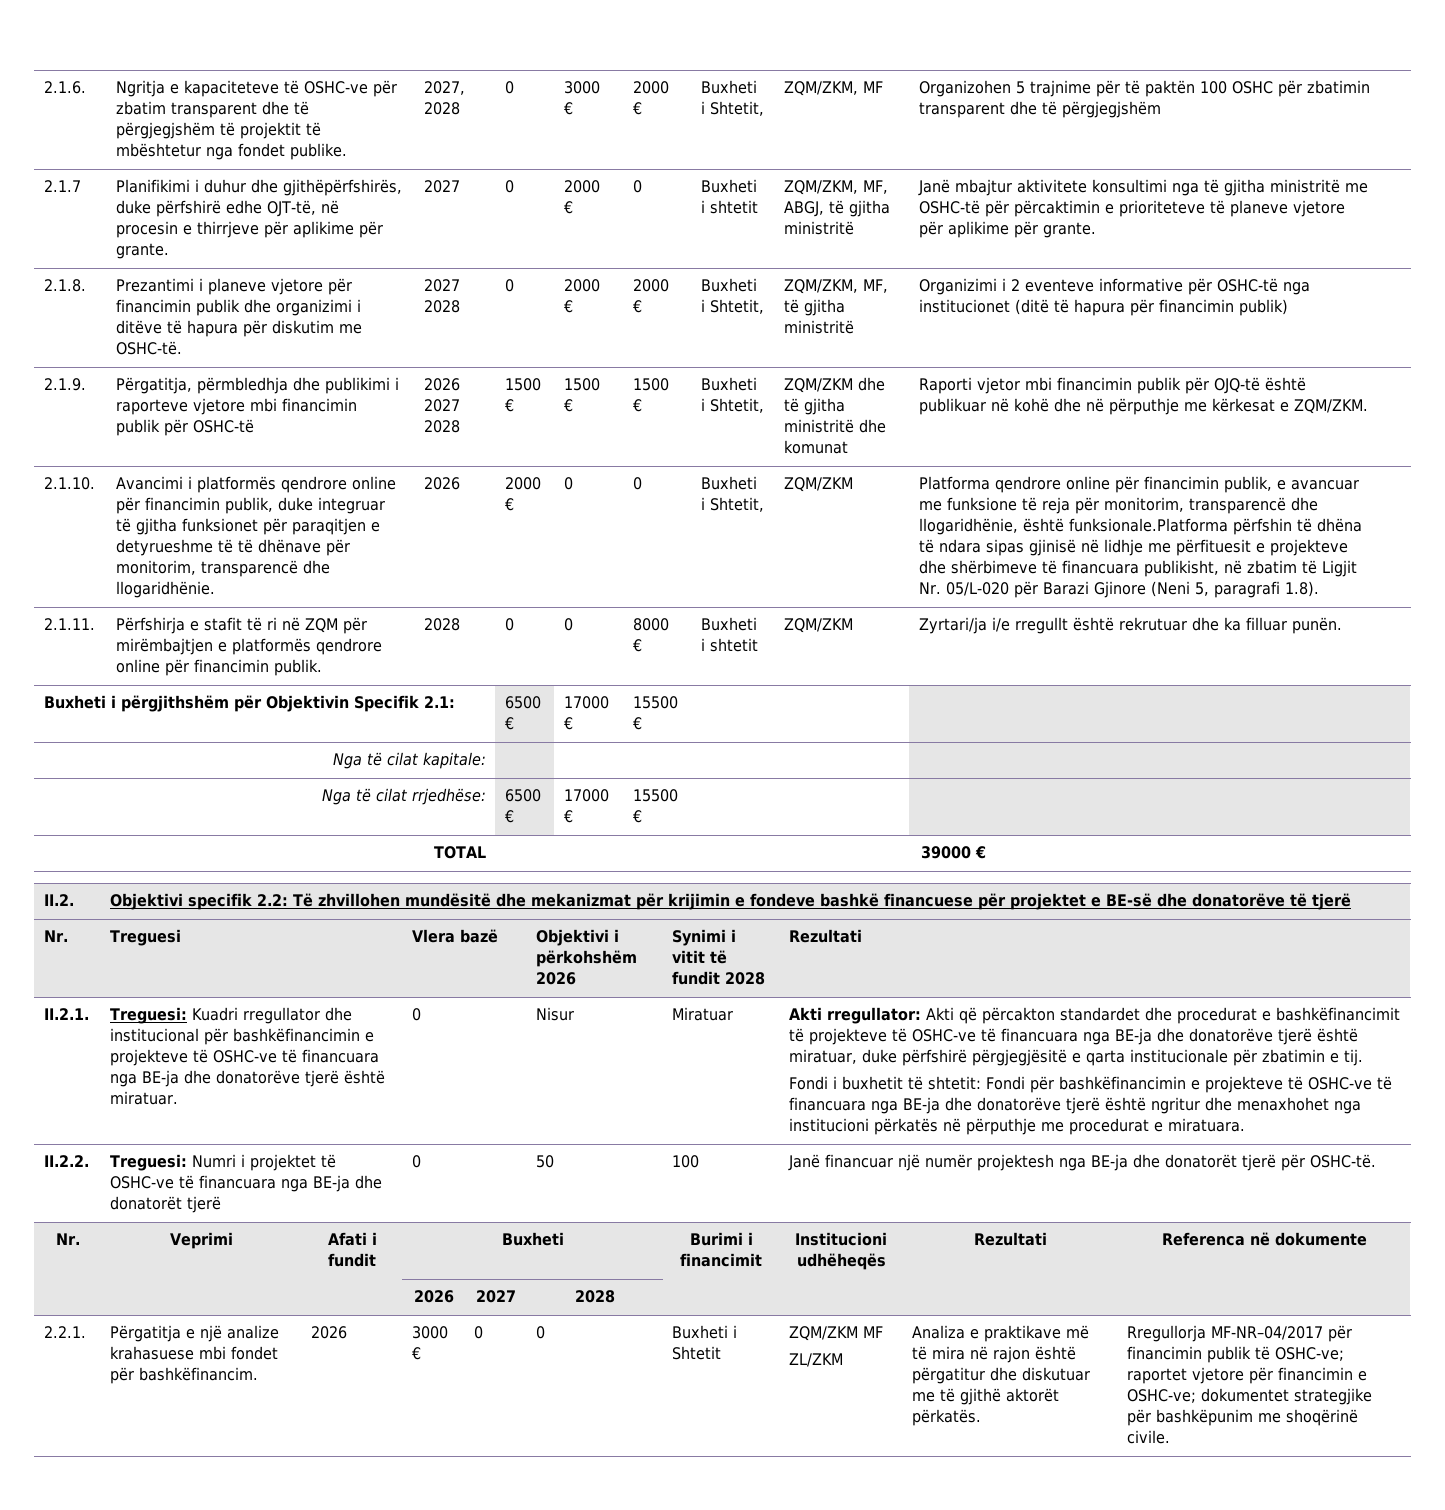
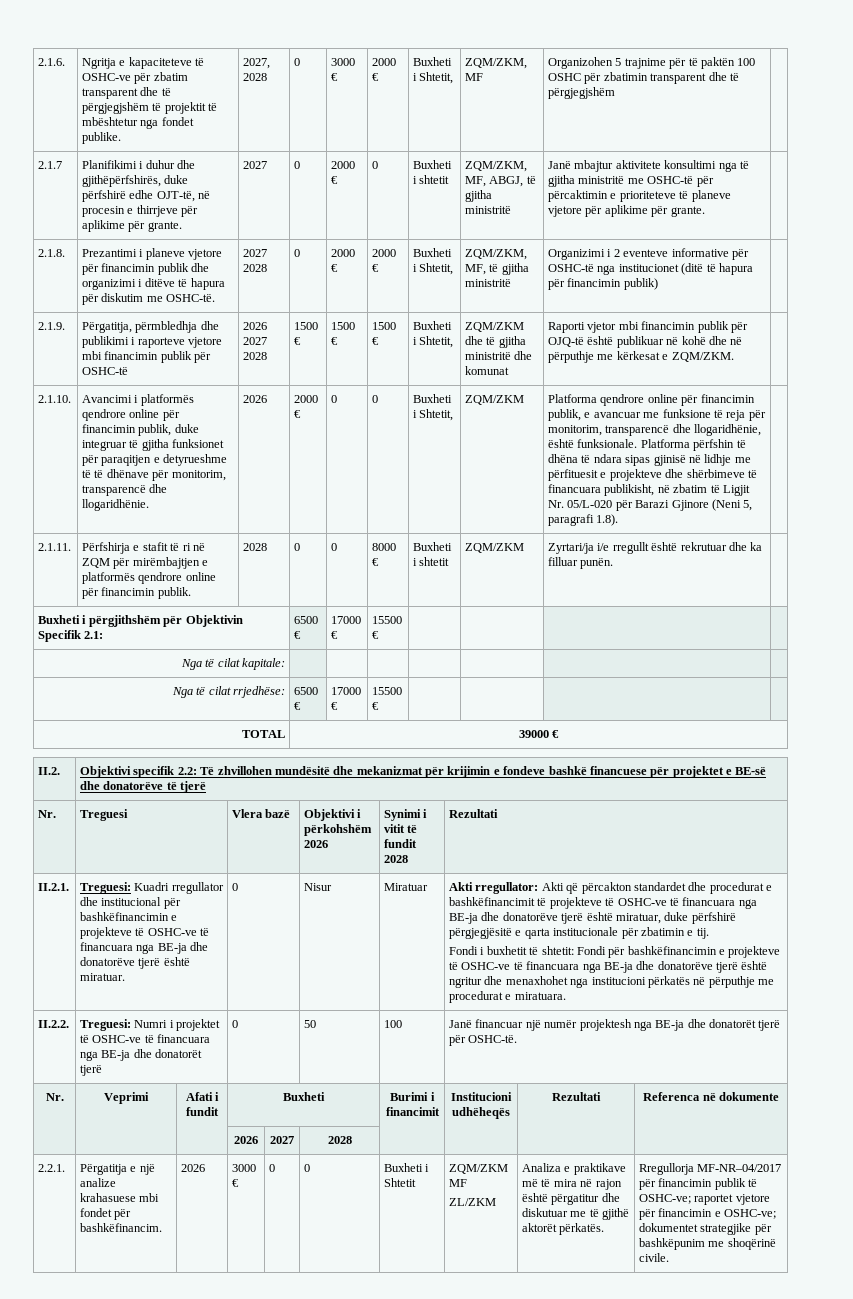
- Platforma qendrore online për financimin publik, e avancuar me funksione të reja për monitorim, transparencë dhe llogaridhënie, është funksionale.Platforma përfshin të dhëna të ndara sipas gjinisë në lidhje me përfituesit e projekteve dhe shërbimeve të financuara publikisht, në zbatim të Ligjit Nr. 05/L-020 për Barazi Gjinore (Neni 5, paragrafi 1.8).
+ Platforma qendrore online për financimin publik, e avancuar me funksione të reja për monitorim, transparencë dhe llogaridhënie, është funksionale. Platforma përfshin të dhëna të ndara sipas gjinisë në lidhje me përfituesit e projekteve dhe shërbimeve të financuara publikisht, në zbatim të Ligjit Nr. 05/L-020 për Barazi Gjinore (Neni 5, paragrafi 1.8).

